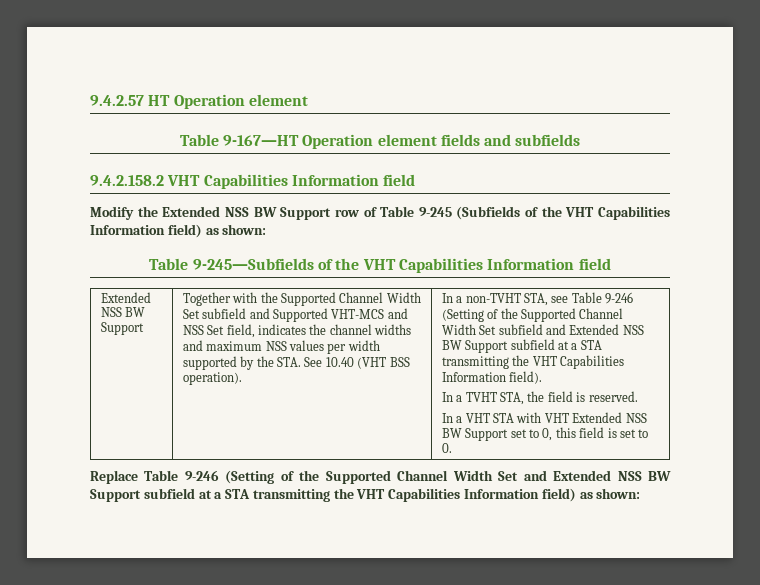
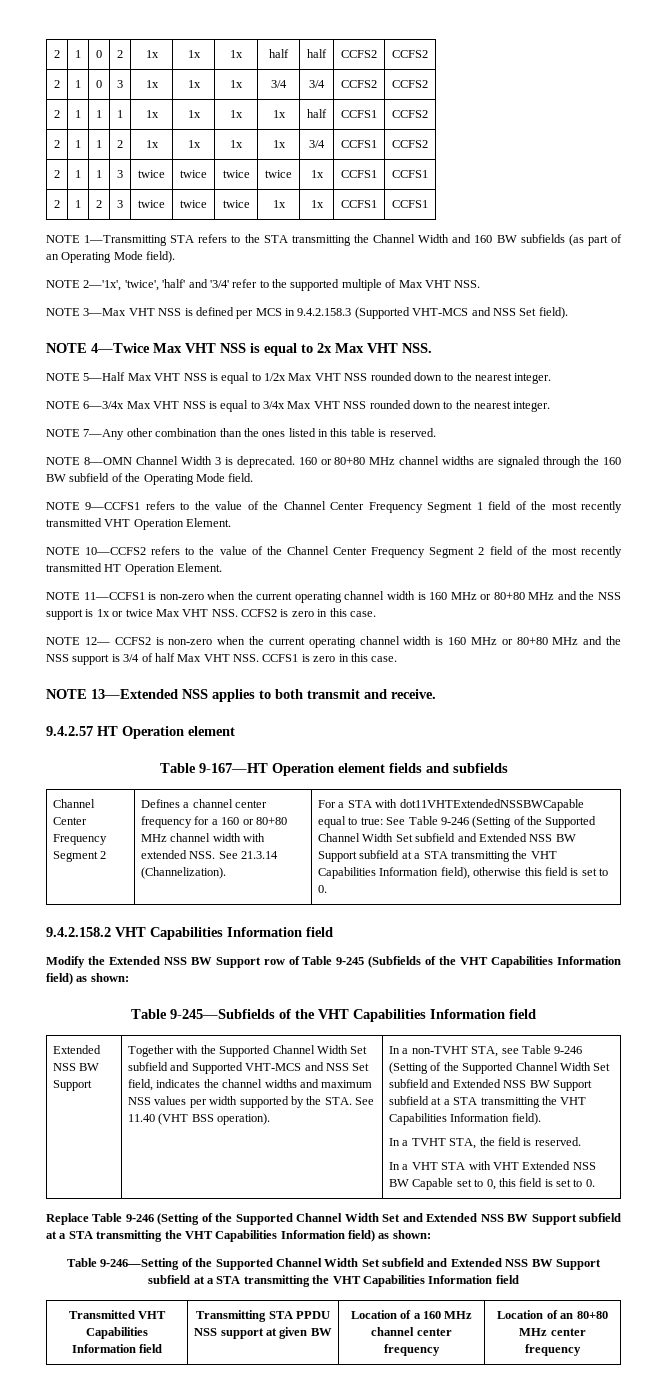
+ 2 | 1 | 0 | 2 | 1x | 1x | 1x | half | half | CCFS2 | CCFS2
+ 2 | 1 | 0 | 3 | 1x | 1x | 1x | 3/4 | 3/4 | CCFS2 | CCFS2
+ 2 | 1 | 1 | 1 | 1x | 1x | 1x | 1x | half | CCFS1 | CCFS2
+ 2 | 1 | 1 | 2 | 1x | 1x | 1x | 1x | 3/4 | CCFS1 | CCFS2
+ 2 | 1 | 1 | 3 | twice | twice | twice | twice | 1x | CCFS1 | CCFS1
+ 2 | 1 | 2 | 3 | twice | twice | twice | 1x | 1x | CCFS1 | CCFS1
+ NOTE 1—Transmitting STA refers to the STA transmitting the Channel Width and 160 BW subfields (as part of an Operating Mode field).
+ NOTE 2—'1x', 'twice', 'half' and '3/4' refer to the supported multiple of Max VHT NSS.
+ NOTE 3—Max VHT NSS is defined per MCS in 9.4.2.158.3 (Supported VHT-MCS and NSS Set field).
+ NOTE 4—Twice Max VHT NSS is equal to 2x Max VHT NSS.
+ NOTE 5—Half Max VHT NSS is equal to 1/2x Max VHT NSS rounded down to the nearest integer.
+ NOTE 6—3/4x Max VHT NSS is equal to 3/4x Max VHT NSS rounded down to the nearest integer.
+ NOTE 7—Any other combination than the ones listed in this table is reserved.
+ NOTE 8—OMN Channel Width 3 is deprecated. 160 or 80+80 MHz channel widths are signaled through the 160 BW subfield of the Operating Mode field.
+ NOTE 9—CCFS1 refers to the value of the Channel Center Frequency Segment 1 field of the most recently transmitted VHT Operation Element.
+ NOTE 10—CCFS2 refers to the value of the Channel Center Frequency Segment 2 field of the most recently transmitted HT Operation Element.
+ NOTE 11—CCFS1 is non-zero when the current operating channel width is 160 MHz or 80+80 MHz and the NSS support is 1x or twice Max VHT NSS. CCFS2 is zero in this case.
+ NOTE 12— CCFS2 is non-zero when the current operating channel width is 160 MHz or 80+80 MHz and the NSS support is 3/4 of half Max VHT NSS. CCFS1 is zero in this case.
+ NOTE 13—Extended NSS applies to both transmit and receive.
+ Channel Center Frequency Segment 2 | Defines a channel center frequency for a 160 or 80+80 MHz channel width with extended NSS. See 21.3.14 (Channelization). | For a STA with dot11VHTExtendedNSSBWCapable equal to true: See Table 9-246 (Setting of the Supported Channel Width Set subfield and Extended NSS BW Support subfield at a STA transmitting the VHT Capabilities Information field), otherwise this field is set to 0.
- Together with the Supported Channel Width Set subfield and Supported VHT-MCS and NSS Set field, indicates the channel widths and maximum NSS values per width supported by the STA. See 10.40 (VHT BSS operation).
+ Together with the Supported Channel Width Set subfield and Supported VHT-MCS and NSS Set field, indicates the channel widths and maximum NSS values per width supported by the STA. See 11.40 (VHT BSS operation).
- In a VHT STA with VHT Extended NSS BW Support set to 0, this field is set to 0.
+ In a VHT STA with VHT Extended NSS BW Capable set to 0, this field is set to 0.
+ Table 9-246—Setting of the Supported Channel Width Set subfield and Extended NSS BW Support subfield at a STA transmitting the VHT Capabilities Information field
+ Transmitted VHT Capabilities Information field | Transmitting STA PPDU NSS support at given BW | Location of a 160 MHz channel center frequency | Location of an 80+80 MHz center frequency

